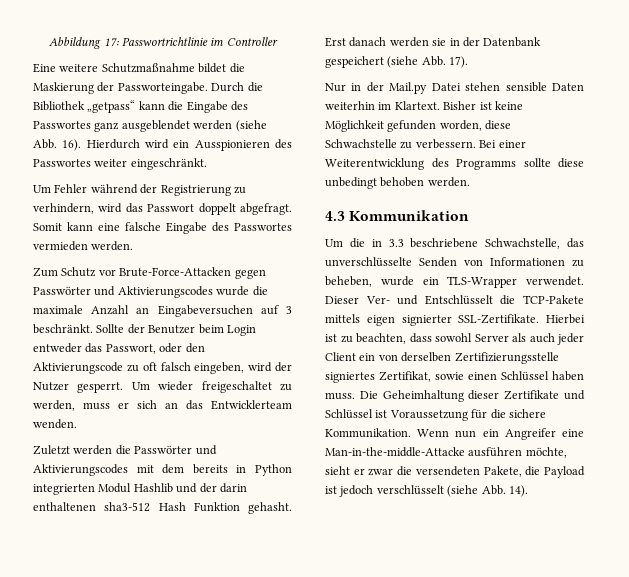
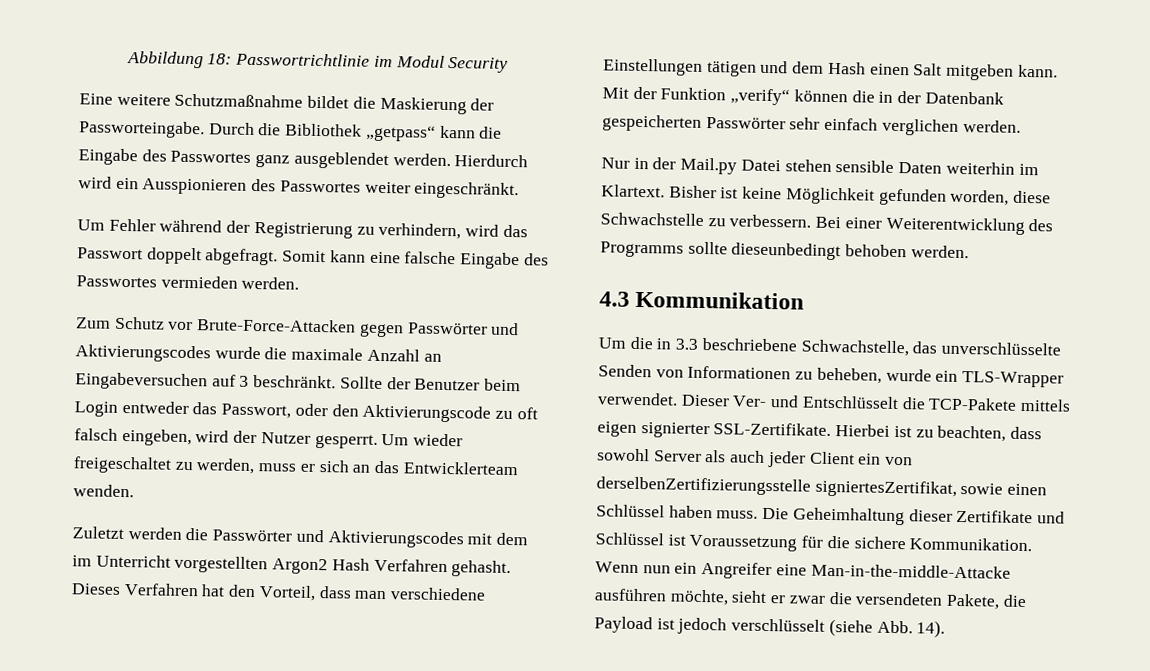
- Abbildung 17: Passwortrichtlinie im Controller
+ Abbildung 18: Passwortrichtlinie im Modul Security
- Durch die Bibliothek „getpass“ kann die Eingabe des Passwortes ganz ausgeblendet werden (siehe Abb. 16).
+ Durch die Bibliothek „getpass“ kann die Eingabe des Passwortes ganz ausgeblendet werden.
- Zuletzt werden die Passwörter und Aktivierungscodes mit dem bereits in Python integrierten Modul Hashlib und der darin enthaltenen sha3-512 Hash Funktion gehasht. Erst danach werden sie in der Datenbank gespeichert (siehe Abb. 17).
+ Zuletzt werden die Passwörter und Aktivierungscodes mit dem im Unterricht vorgestellten Argon2 Hash Verfahren gehasht. Dieses Verfahren hat den Vorteil, dass man verschiedene Einstellungen tätigen und dem Hash einen Salt mitgeben kann. Mit der Funktion „verify“ können die in der Datenbank gespeicherten Passwörter sehr einfach verglichen werden.
- Bei einer Weiterentwicklung des Programms sollte diese unbedingt behoben werden.
+ Bei einer Weiterentwicklung des Programms sollte dieseunbedingt behoben werden.
- Hierbei ist zu beachten, dass sowohl Server als auch jeder Client ein von derselben Zertifizierungsstelle signiertes Zertifikat, sowie einen Schlüssel haben muss.
+ Hierbei ist zu beachten, dass sowohl Server als auch jeder Client ein von derselbenZertifizierungsstelle signiertesZertifikat, sowie einen Schlüssel haben muss.

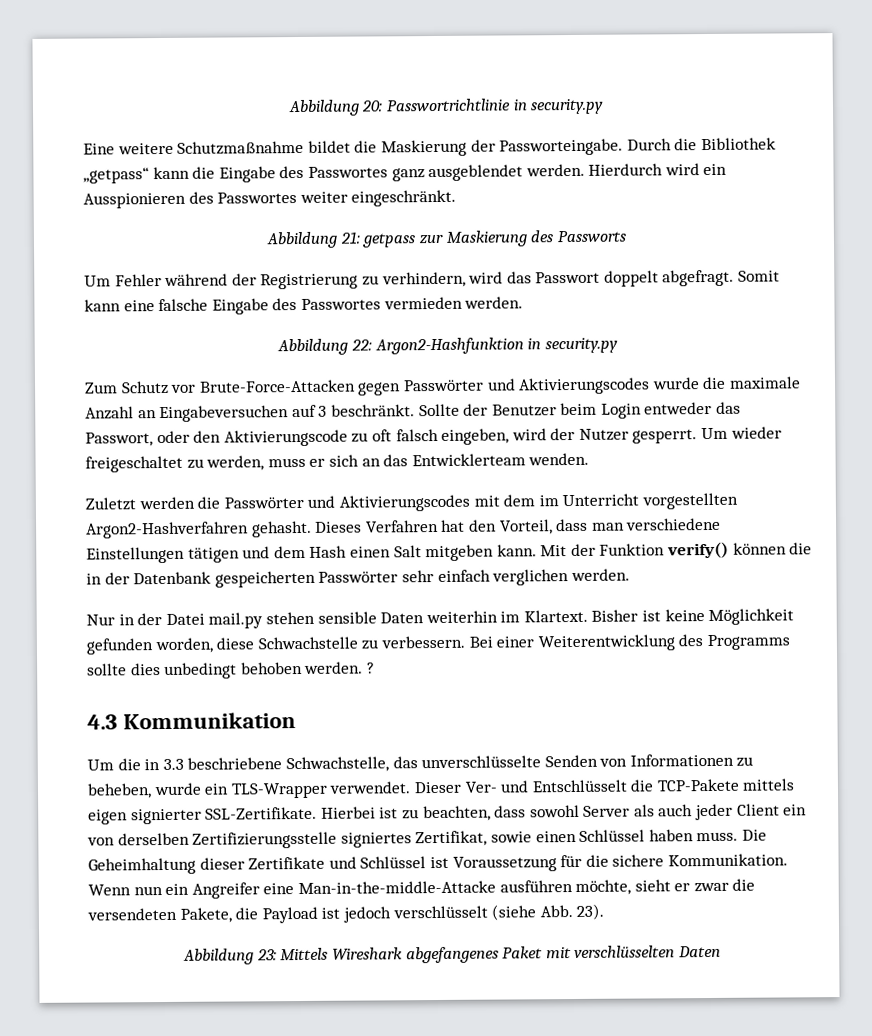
- Abbildung 18: Passwortrichtlinie im Modul Security
+ Abbildung 20: Passwortrichtlinie in security.py
+ Abbildung 21: getpass zur Maskierung des Passworts
+ Abbildung 22: Argon2-Hashfunktion in security.py
- Zuletzt werden die Passwörter und Aktivierungscodes mit dem im Unterricht vorgestellten Argon2 Hash Verfahren gehasht.
+ Zuletzt werden die Passwörter und Aktivierungscodes mit dem im Unterricht vorgestellten Argon2-Hashverfahren gehasht.
- Mit der Funktion „verify“ können die in der Datenbank gespeicherten Passwörter sehr einfach verglichen werden.
+ Mit der Funktion verify() können die in der Datenbank gespeicherten Passwörter sehr einfach verglichen werden.
- Nur in der Mail.py Datei stehen sensible Daten weiterhin im Klartext.
+ Nur in der Datei mail.py stehen sensible Daten weiterhin im Klartext.
- Bei einer Weiterentwicklung des Programms sollte dieseunbedingt behoben werden.
+ Bei einer Weiterentwicklung des Programms sollte dies unbedingt behoben werden. ?
- Hierbei ist zu beachten, dass sowohl Server als auch jeder Client ein von derselbenZertifizierungsstelle signiertesZertifikat, sowie einen Schlüssel haben muss.
+ Hierbei ist zu beachten, dass sowohl Server als auch jeder Client ein von derselben Zertifizierungsstelle signiertes Zertifikat, sowie einen Schlüssel haben muss.
- Wenn nun ein Angreifer eine Man-in-the-middle-Attacke ausführen möchte, sieht er zwar die versendeten Pakete, die Payload ist jedoch verschlüsselt (siehe Abb. 14).
+ Wenn nun ein Angreifer eine Man-in-the-middle-Attacke ausführen möchte, sieht er zwar die versendeten Pakete, die Payload ist jedoch verschlüsselt (siehe Abb. 23).
+ Abbildung 23: Mittels Wireshark abgefangenes Paket mit verschlüsselten Daten

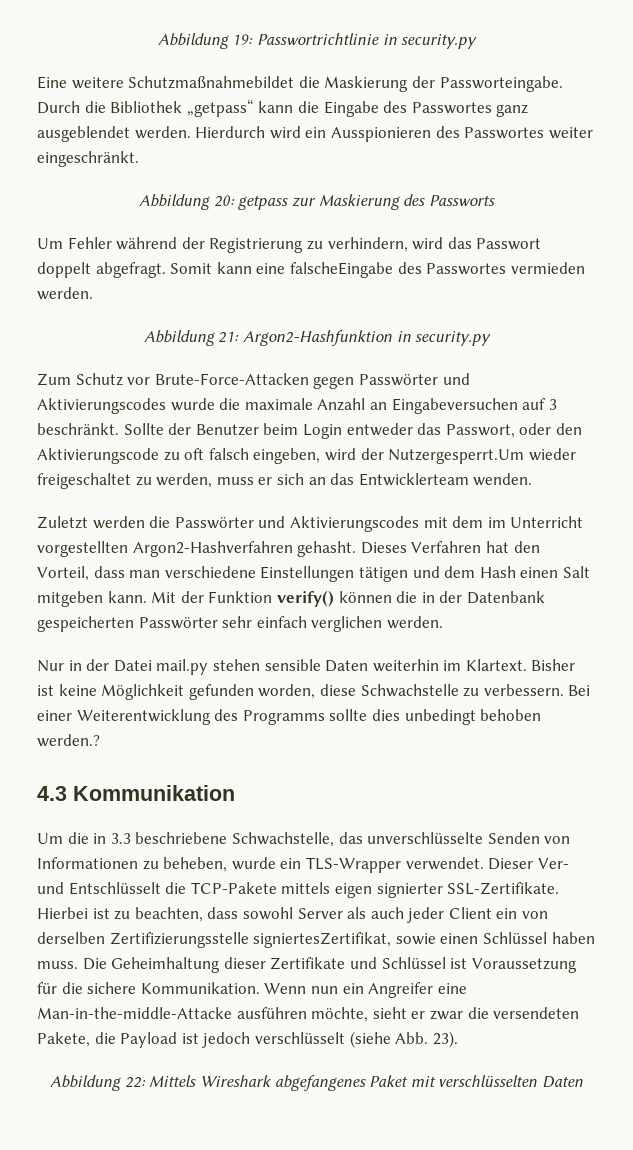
- Abbildung 20: Passwortrichtlinie in security.py
+ Abbildung 19: Passwortrichtlinie in security.py
- Eine weitere Schutzmaßnahme bildet die Maskierung der Passworteingabe.
+ Eine weitere Schutzmaßnahmebildet die Maskierung der Passworteingabe.
- Abbildung 21: getpass zur Maskierung des Passworts
+ Abbildung 20: getpass zur Maskierung des Passworts
- Somit kann eine falsche Eingabe des Passwortes vermieden werden.
+ Somit kann eine falscheEingabe des Passwortes vermieden werden.
- Abbildung 22: Argon2-Hashfunktion in security.py
+ Abbildung 21: Argon2-Hashfunktion in security.py
- Sollte der Benutzer beim Login entweder das Passwort, oder den Aktivierungscode zu oft falsch eingeben, wird der Nutzer gesperrt. Um wieder freigeschaltet zu werden, muss er sich an das Entwicklerteam wenden.
+ Sollte der Benutzer beim Login entweder das Passwort, oder den Aktivierungscode zu oft falsch eingeben, wird der Nutzergesperrt.Um wieder freigeschaltet zu werden, muss er sich an das Entwicklerteam wenden.
- Bei einer Weiterentwicklung des Programms sollte dies unbedingt behoben werden. ?
+ Bei einer Weiterentwicklung des Programms sollte dies unbedingt behoben werden.?
- Hierbei ist zu beachten, dass sowohl Server als auch jeder Client ein von derselben Zertifizierungsstelle signiertes Zertifikat, sowie einen Schlüssel haben muss.
+ Hierbei ist zu beachten, dass sowohl Server als auch jeder Client ein von derselben Zertifizierungsstelle signiertesZertifikat, sowie einen Schlüssel haben muss.
- Abbildung 23: Mittels Wireshark abgefangenes Paket mit verschlüsselten Daten
+ Abbildung 22: Mittels Wireshark abgefangenes Paket mit verschlüsselten Daten

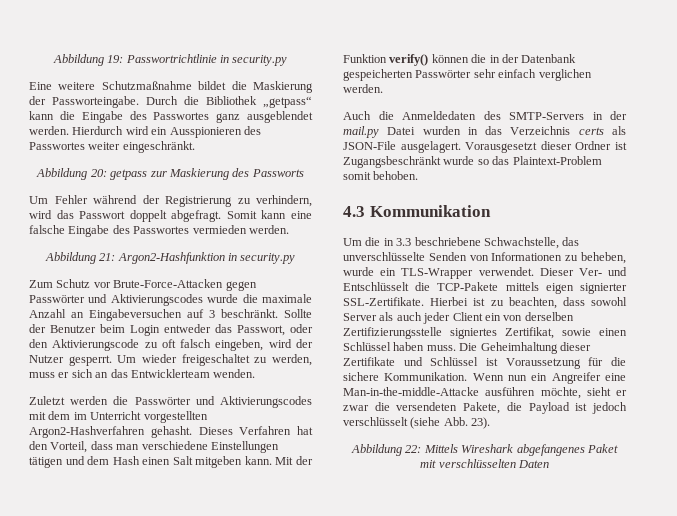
- Eine weitere Schutzmaßnahmebildet die Maskierung der Passworteingabe.
+ Eine weitere Schutzmaßnahme bildet die Maskierung der Passworteingabe.
- Somit kann eine falscheEingabe des Passwortes vermieden werden.
+ Somit kann eine falsche Eingabe des Passwortes vermieden werden.
- Sollte der Benutzer beim Login entweder das Passwort, oder den Aktivierungscode zu oft falsch eingeben, wird der Nutzergesperrt.Um wieder freigeschaltet zu werden, muss er sich an das Entwicklerteam wenden.
+ Sollte der Benutzer beim Login entweder das Passwort, oder den Aktivierungscode zu oft falsch eingeben, wird der Nutzer gesperrt. Um wieder freigeschaltet zu werden, muss er sich an das Entwicklerteam wenden.
- Nur in der Datei mail.py stehen sensible Daten weiterhin im Klartext. Bisher ist keine Möglichkeit gefunden worden, diese Schwachstelle zu verbessern. Bei einer Weiterentwicklung des Programms sollte dies unbedingt behoben werden.?
+ Auch die Anmeldedaten des SMTP-Servers in der mail.py Datei wurden in das Verzeichnis certs als JSON-File ausgelagert. Vorausgesetzt dieser Ordner ist Zugangsbeschränkt wurde so das Plaintext-Problem somit behoben.
- Hierbei ist zu beachten, dass sowohl Server als auch jeder Client ein von derselben Zertifizierungsstelle signiertesZertifikat, sowie einen Schlüssel haben muss.
+ Hierbei ist zu beachten, dass sowohl Server als auch jeder Client ein von derselben Zertifizierungsstelle signiertes Zertifikat, sowie einen Schlüssel haben muss.

